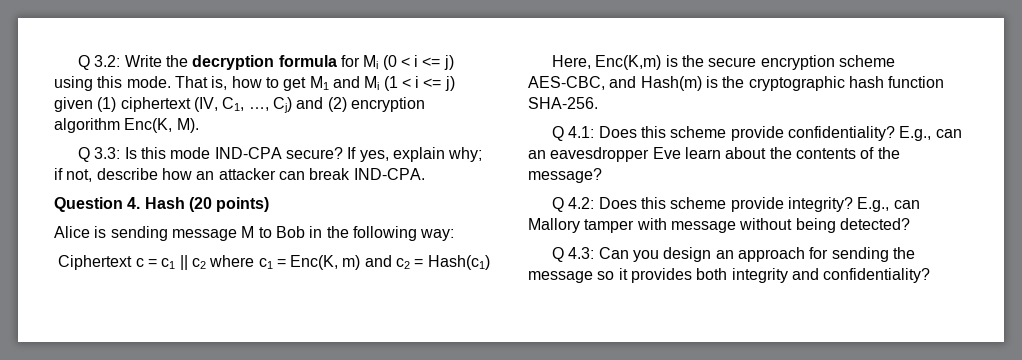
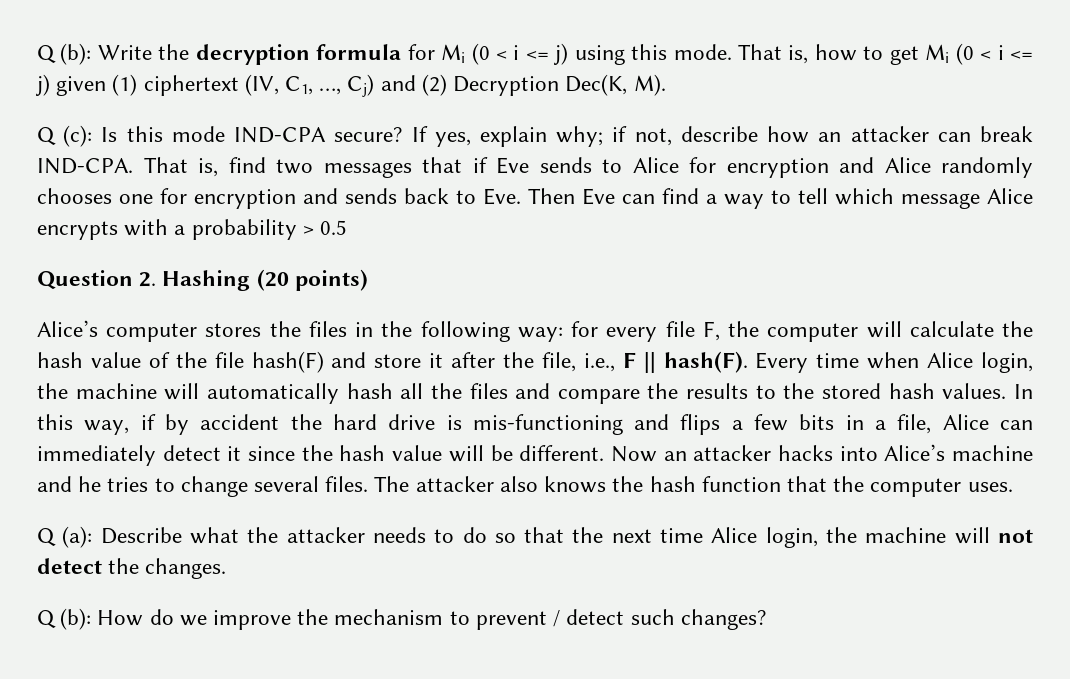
- Q 3.2: Write the decryption formula for Mi (0 < i <= j) using this mode.
+ Q (b): Write the decryption formula for Mi (0 < i <= j) using this mode.
- That is, how to get M1 and Mi (1 < i <= j) given (1) ciphertext (IV, C1, …, Cj) and (2) encryption algorithm Enc(K, M).
+ That is, how to get Mi (0 < i <= j) given (1) ciphertext (IV, C1, …, Cj) and (2) Decryption Dec(K, M).
- Q 3.3: Is this mode IND-CPA secure?
+ Q (c): Is this mode IND-CPA secure?
+ That is, find two messages that if Eve sends to Alice for encryption and Alice randomly chooses one for encryption and sends back to Eve. Then Eve can find a way to tell which message Alice encrypts with a probability > 0.5
- Question 4. Hash (20 points)
+ Question 2. Hashing (20 points)
- Alice is sending message M to Bob in the following way:
- Ciphertext c = c1 || c2 where c1 = Enc(K, m) and c2 = Hash(c1)
- Here, Enc(K,m) is the secure encryption scheme AES-CBC, and Hash(m) is the cryptographic hash function SHA-256.
- Q 4.1: Does this scheme provide confidentiality? E.g., can an eavesdropper Eve learn about the contents of the message?
- Q 4.2: Does this scheme provide integrity? E.g., can Mallory tamper with message without being detected?
- Q 4.3: Can you design an approach for sending the message so it provides both integrity and confidentiality?
+ Alice’s computer stores the files in the following way: for every file F, the computer will calculate the hash value of the file hash(F) and store it after the file, i.e., F || hash(F). Every time when Alice login, the machine will automatically hash all the files and compare the results to the stored hash values. In this way, if by accident the hard drive is mis-functioning and flips a few bits in a file, Alice can immediately detect it since the hash value will be different. Now an attacker hacks into Alice’s machine and he tries to change several files. The attacker also knows the hash function that the computer uses.
+ Q (a): Describe what the attacker needs to do so that the next time Alice login, the machine will not detect the changes.
+ Q (b): How do we improve the mechanism to prevent / detect such changes?

